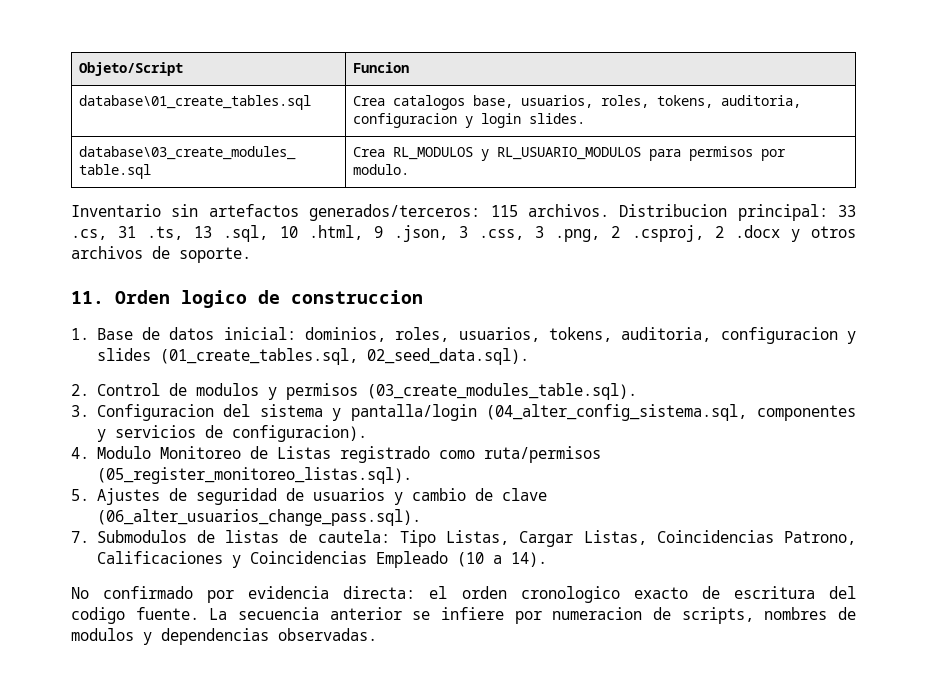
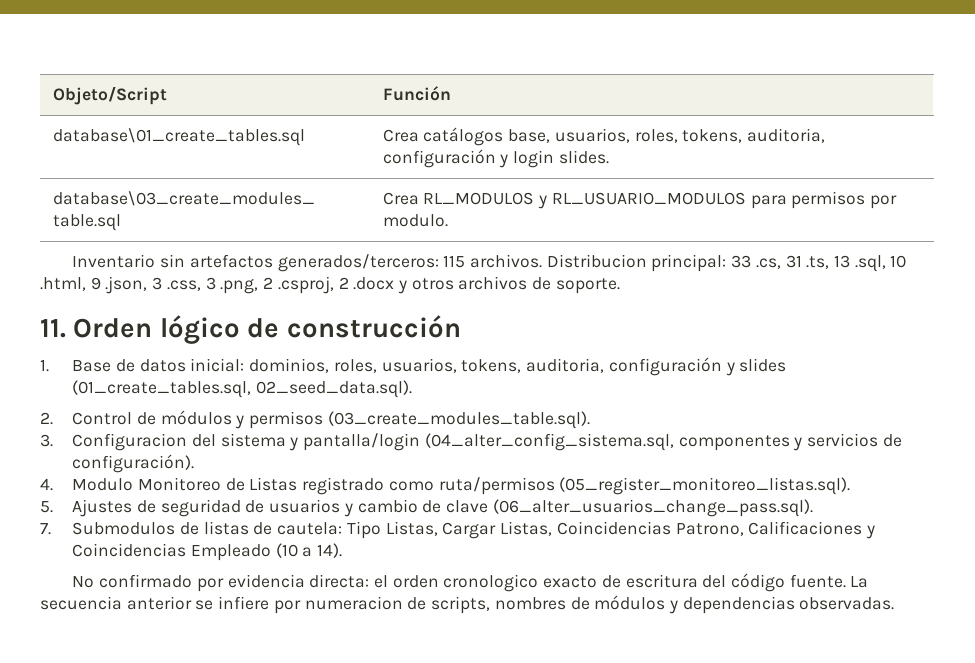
- Objeto/Script | Funcion
+ Objeto/Script | Función
- database\01_create_tables.sql | Crea catalogos base, usuarios, roles, tokens, auditoria, configuracion y login slides.
+ database\01_create_tables.sql | Crea catálogos base, usuarios, roles, tokens, auditoria, configuración y login slides.
- 11. Orden logico de construccion
+ 11. Orden lógico de construcción
- 1. Base de datos inicial: dominios, roles, usuarios, tokens, auditoria, configuracion y slides (01_create_tables.sql, 02_seed_data.sql).
+ 1. Base de datos inicial: dominios, roles, usuarios, tokens, auditoria, configuración y slides (01_create_tables.sql, 02_seed_data.sql).
- 2. Control de modulos y permisos (03_create_modules_table.sql).
+ 2. Control de módulos y permisos (03_create_modules_table.sql).
- 3. Configuracion del sistema y pantalla/login (04_alter_config_sistema.sql, componentes y servicios de configuracion).
+ 3. Configuracion del sistema y pantalla/login (04_alter_config_sistema.sql, componentes y servicios de configuración).
- No confirmado por evidencia directa: el orden cronologico exacto de escritura del codigo fuente.
+ No confirmado por evidencia directa: el orden cronologico exacto de escritura del código fuente.
- La secuencia anterior se infiere por numeracion de scripts, nombres de modulos y dependencias observadas.
+ La secuencia anterior se infiere por numeracion de scripts, nombres de módulos y dependencias observadas.

